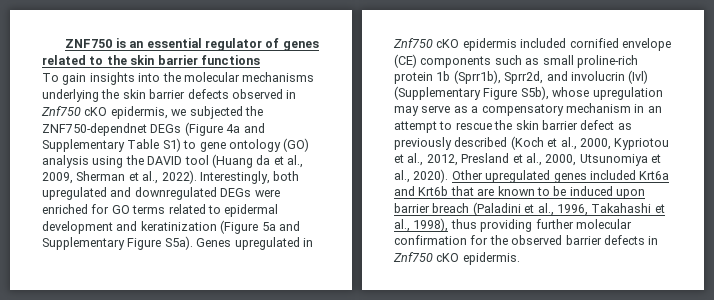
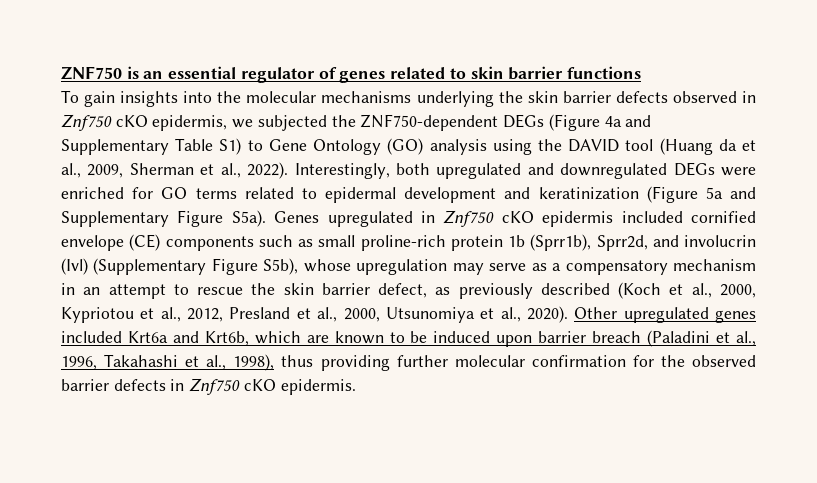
- ZNF750 is an essential regulator of genes related to the skin barrier functions
+ ZNF750 is an essential regulator of genes related to skin barrier functions
- To gain insights into the molecular mechanisms underlying the skin barrier defects observed in Znf750 cKO epidermis, we subjected the ZNF750-dependnet DEGs (Figure 4a and Supplementary Table S1) to gene ontology (GO) analysis using the DAVID tool (Huang da et al., 2009, Sherman et al., 2022).
+ To gain insights into the molecular mechanisms underlying the skin barrier defects observed in Znf750 cKO epidermis, we subjected the ZNF750-dependent DEGs (Figure 4a and Supplementary Table S1) to Gene Ontology (GO) analysis using the DAVID tool (Huang da et al., 2009, Sherman et al., 2022).
- Genes upregulated in Znf750 cKO epidermis included cornified envelope (CE) components such as small proline-rich protein 1b (Sprr1b), Sprr2d, and involucrin (Ivl) (Supplementary Figure S5b), whose upregulation may serve as a compensatory mechanism in an attempt to rescue the skin barrier defect as previously described (Koch et al., 2000, Kypriotou et al., 2012, Presland et al., 2000, Utsunomiya et al., 2020).
+ Genes upregulated in Znf750 cKO epidermis included cornified envelope (CE) components such as small proline-rich protein 1b (Sprr1b), Sprr2d, and involucrin (Ivl) (Supplementary Figure S5b), whose upregulation may serve as a compensatory mechanism in an attempt to rescue the skin barrier defect, as previously described (Koch et al., 2000, Kypriotou et al., 2012, Presland et al., 2000, Utsunomiya et al., 2020).
- Other upregulated genes included Krt6a and Krt6b that are known to be induced upon barrier breach (Paladini et al., 1996, Takahashi et al., 1998), thus providing further molecular confirmation for the observed barrier defects in Znf750 cKO epidermis.
+ Other upregulated genes included Krt6a and Krt6b, which are known to be induced upon barrier breach (Paladini et al., 1996, Takahashi et al., 1998), thus providing further molecular confirmation for the observed barrier defects in Znf750 cKO epidermis.

